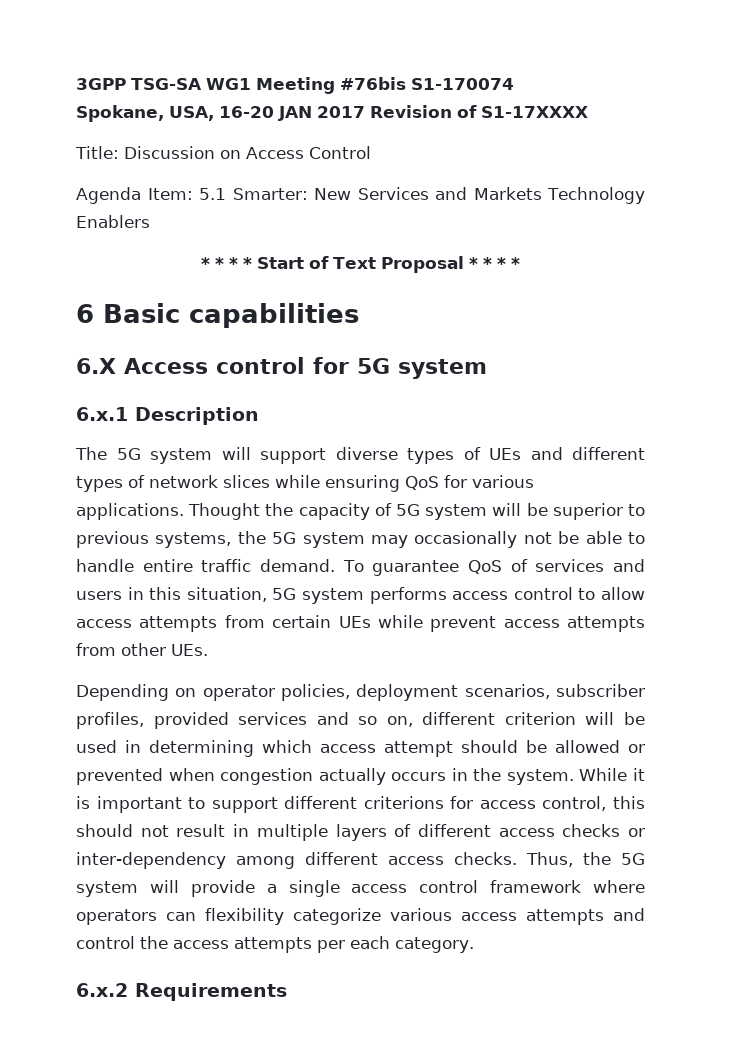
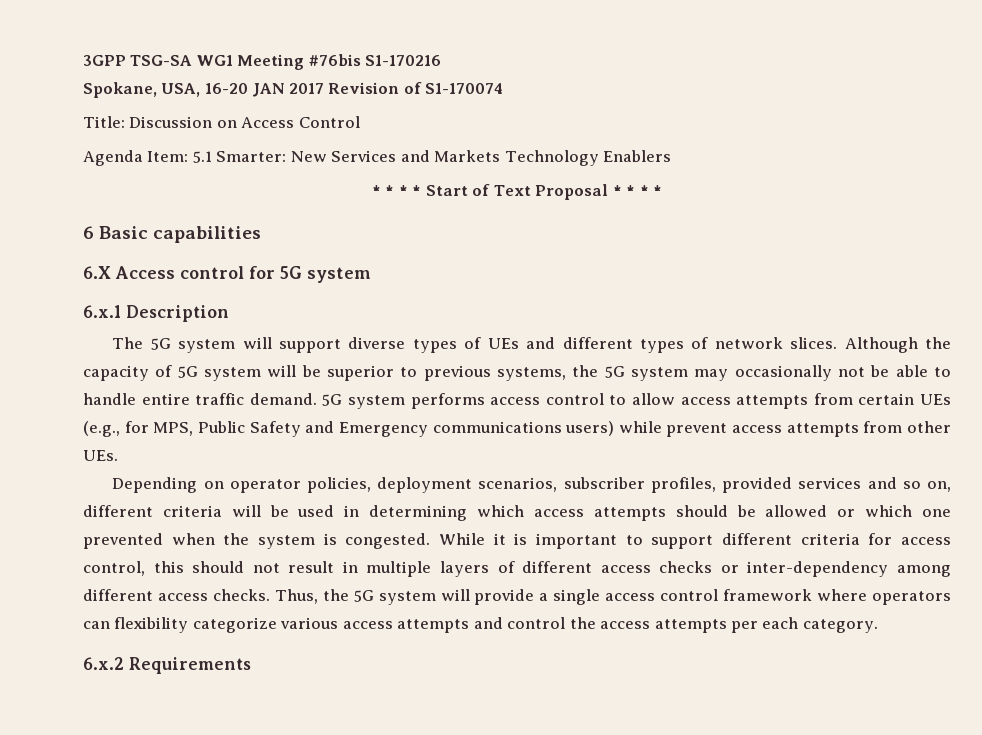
- 3GPP TSG-SA WG1 Meeting #76bis S1-170074
+ 3GPP TSG-SA WG1 Meeting #76bis S1-170216
- Spokane, USA, 16-20 JAN 2017 Revision of S1-17XXXX
+ Spokane, USA, 16-20 JAN 2017 Revision of S1-170074
- The 5G system will support diverse types of UEs and different types of network slices while ensuring QoS for various applications. Thought the capacity of 5G system will be superior to previous systems, the 5G system may occasionally not be able to handle entire traffic demand.
+ The 5G system will support diverse types of UEs and different types of network slices. Although the capacity of 5G system will be superior to previous systems, the 5G system may occasionally not be able to handle entire traffic demand.
- To guarantee QoS of services and users in this situation, 5G system performs access control to allow access attempts from certain UEs while prevent access attempts from other UEs.
+ 5G system performs access control to allow access attempts from certain UEs (e.g., for MPS, Public Safety and Emergency communications users) while prevent access attempts from other UEs.
- Depending on operator policies, deployment scenarios, subscriber profiles, provided services and so on, different criterion will be used in determining which access attempt should be allowed or prevented when congestion actually occurs in the system.
+ Depending on operator policies, deployment scenarios, subscriber profiles, provided services and so on, different criteria will be used in determining which access attempts should be allowed or which one prevented when the system is congested.
- While it is important to support different criterions for access control, this should not result in multiple layers of different access checks or inter-dependency among different access checks.
+ While it is important to support different criteria for access control, this should not result in multiple layers of different access checks or inter-dependency among different access checks.

